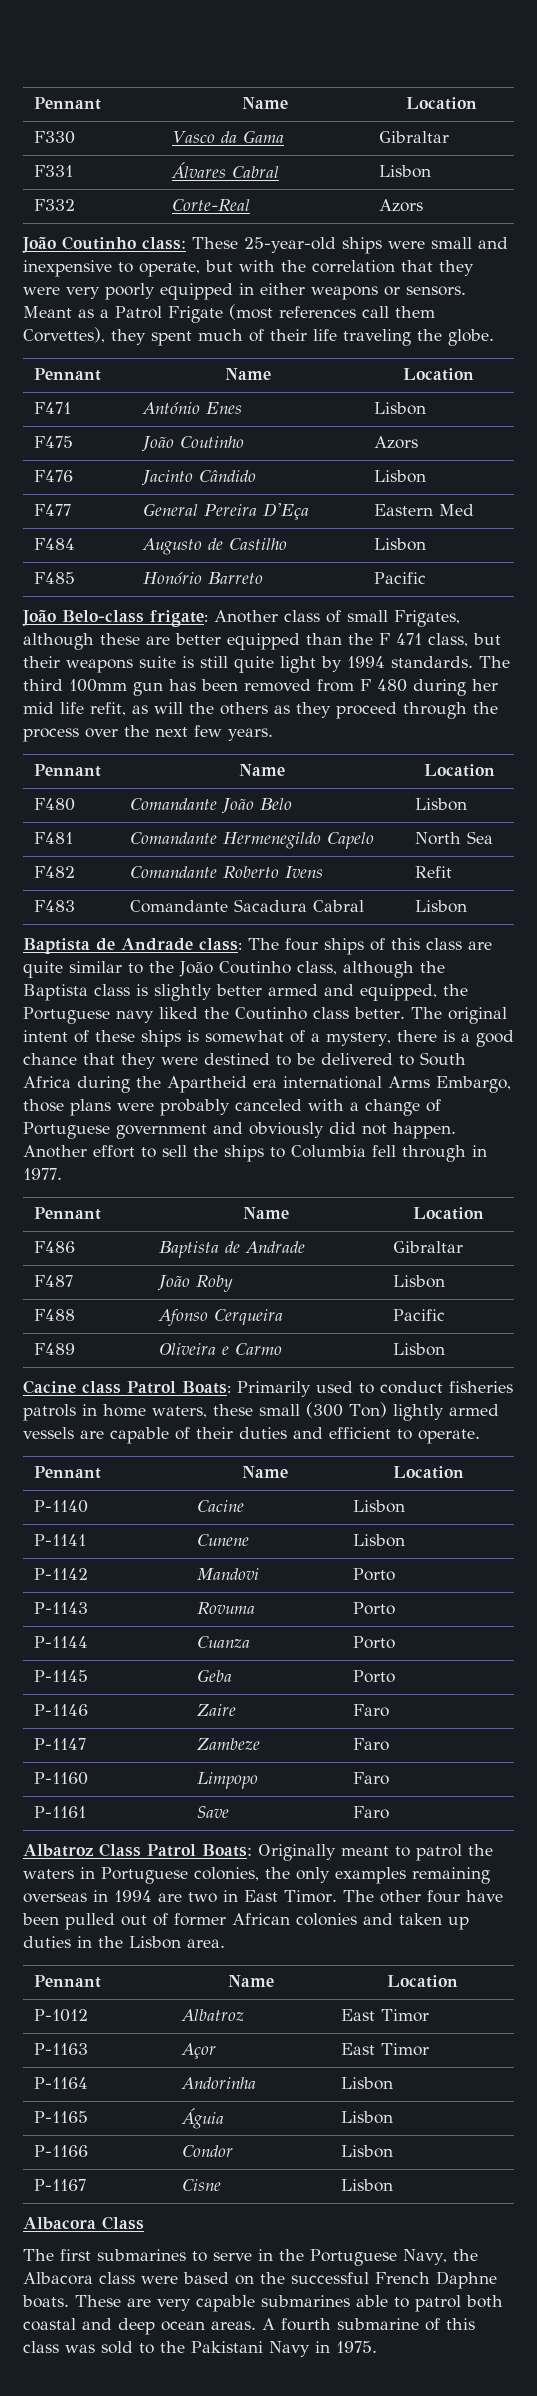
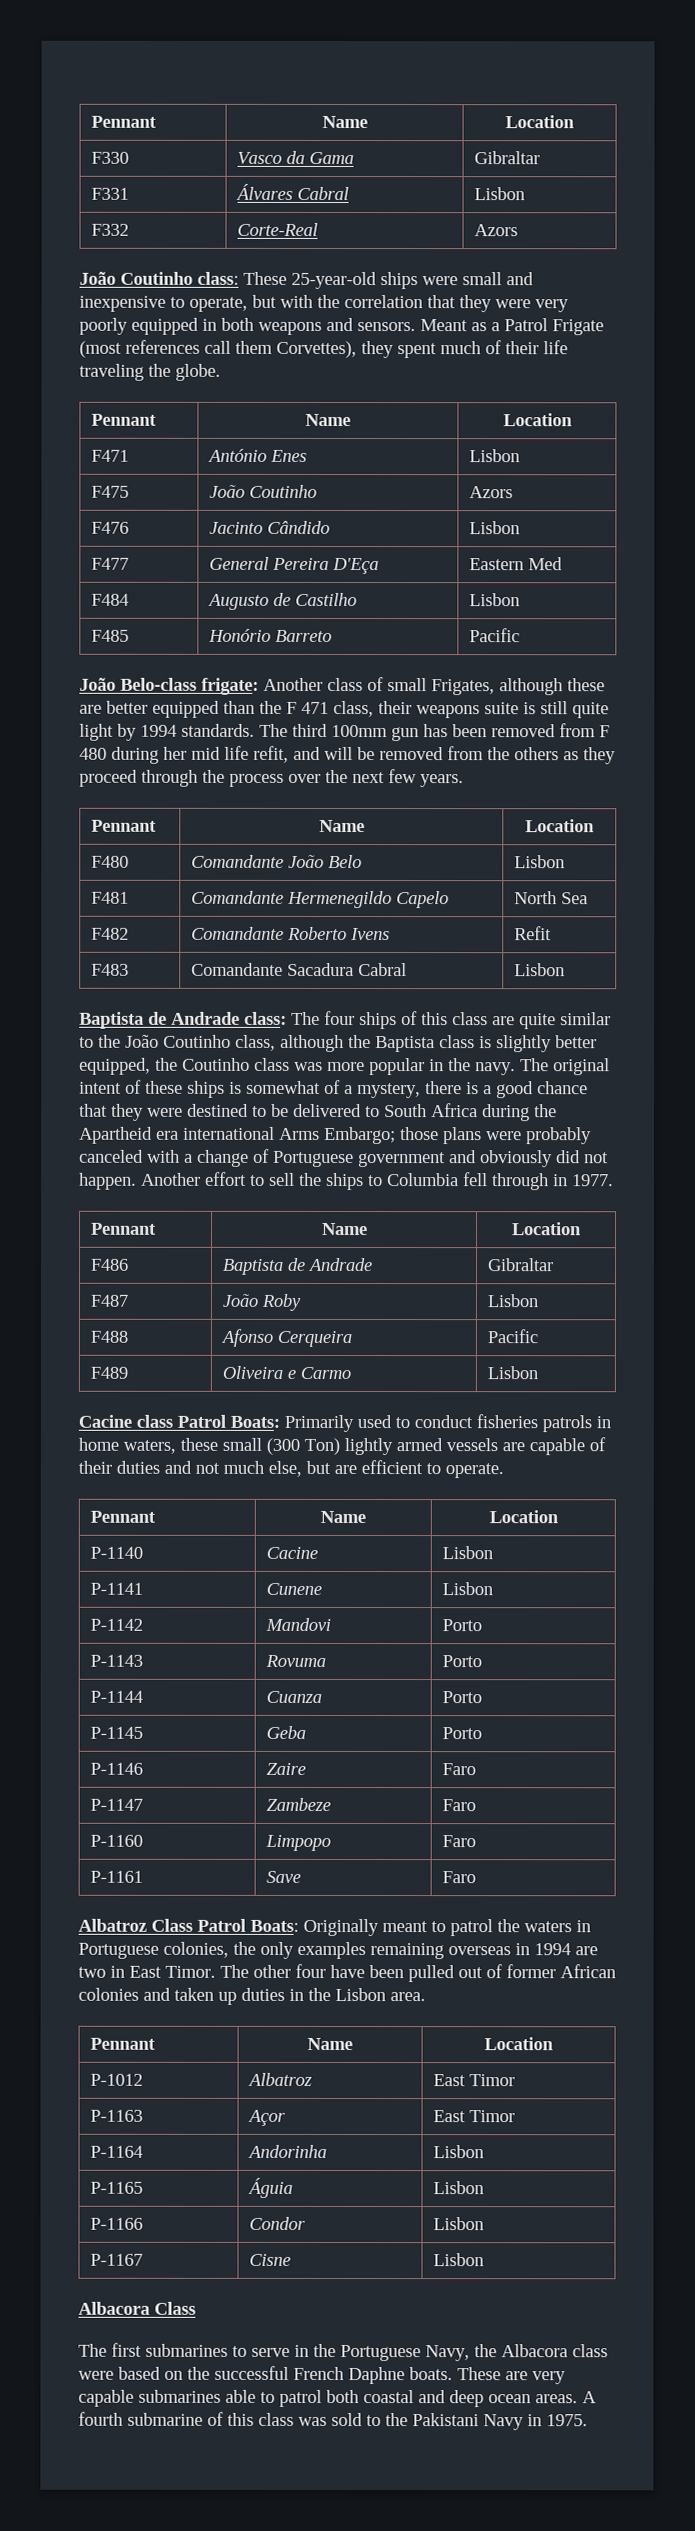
- João Coutinho class: These 25-year-old ships were small and inexpensive to operate, but with the correlation that they were very poorly equipped in either weapons or sensors.
+ João Coutinho class: These 25-year-old ships were small and inexpensive to operate, but with the correlation that they were very poorly equipped in both weapons and sensors.
- João Belo-class frigate: Another class of small Frigates, although these are better equipped than the F 471 class, but their weapons suite is still quite light by 1994 standards.
+ João Belo-class frigate: Another class of small Frigates, although these are better equipped than the F 471 class, their weapons suite is still quite light by 1994 standards.
- The third 100mm gun has been removed from F 480 during her mid life refit, as will the others as they proceed through the process over the next few years.
+ The third 100mm gun has been removed from F 480 during her mid life refit, and will be removed from the others as they proceed through the process over the next few years.
- Baptista de Andrade class: The four ships of this class are quite similar to the João Coutinho class, although the Baptista class is slightly better armed and equipped, the Portuguese navy liked the Coutinho class better.
+ Baptista de Andrade class: The four ships of this class are quite similar to the João Coutinho class, although the Baptista class is slightly better equipped, the Coutinho class was more popular in the navy.
- The original intent of these ships is somewhat of a mystery, there is a good chance that they were destined to be delivered to South Africa during the Apartheid era international Arms Embargo, those plans were probably canceled with a change of Portuguese government and obviously did not happen.
+ The original intent of these ships is somewhat of a mystery, there is a good chance that they were destined to be delivered to South Africa during the Apartheid era international Arms Embargo; those plans were probably canceled with a change of Portuguese government and obviously did not happen.
- Cacine class Patrol Boats: Primarily used to conduct fisheries patrols in home waters, these small (300 Ton) lightly armed vessels are capable of their duties and efficient to operate.
+ Cacine class Patrol Boats: Primarily used to conduct fisheries patrols in home waters, these small (300 Ton) lightly armed vessels are capable of their duties and not much else, but are efficient to operate.

